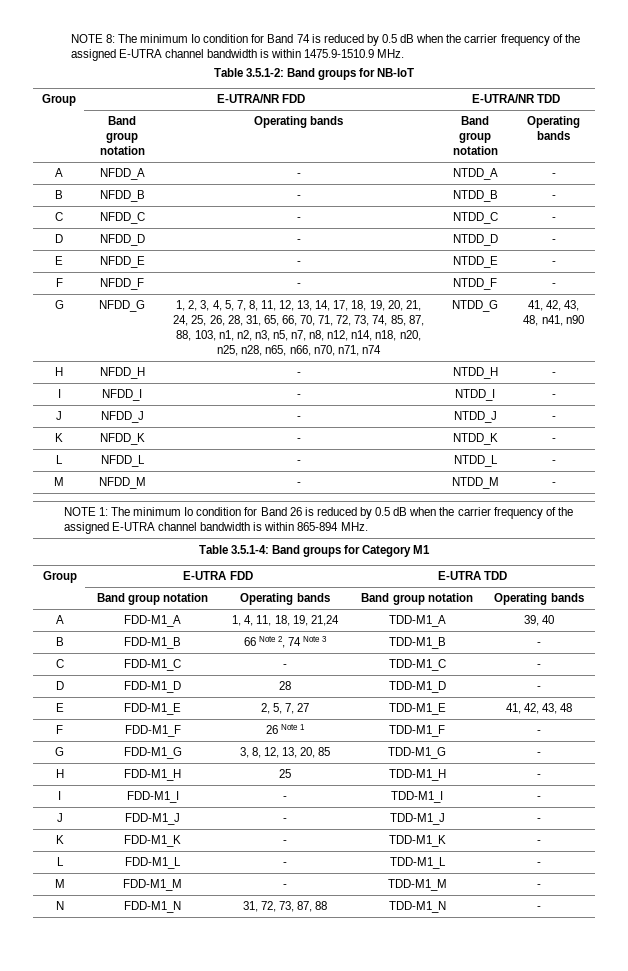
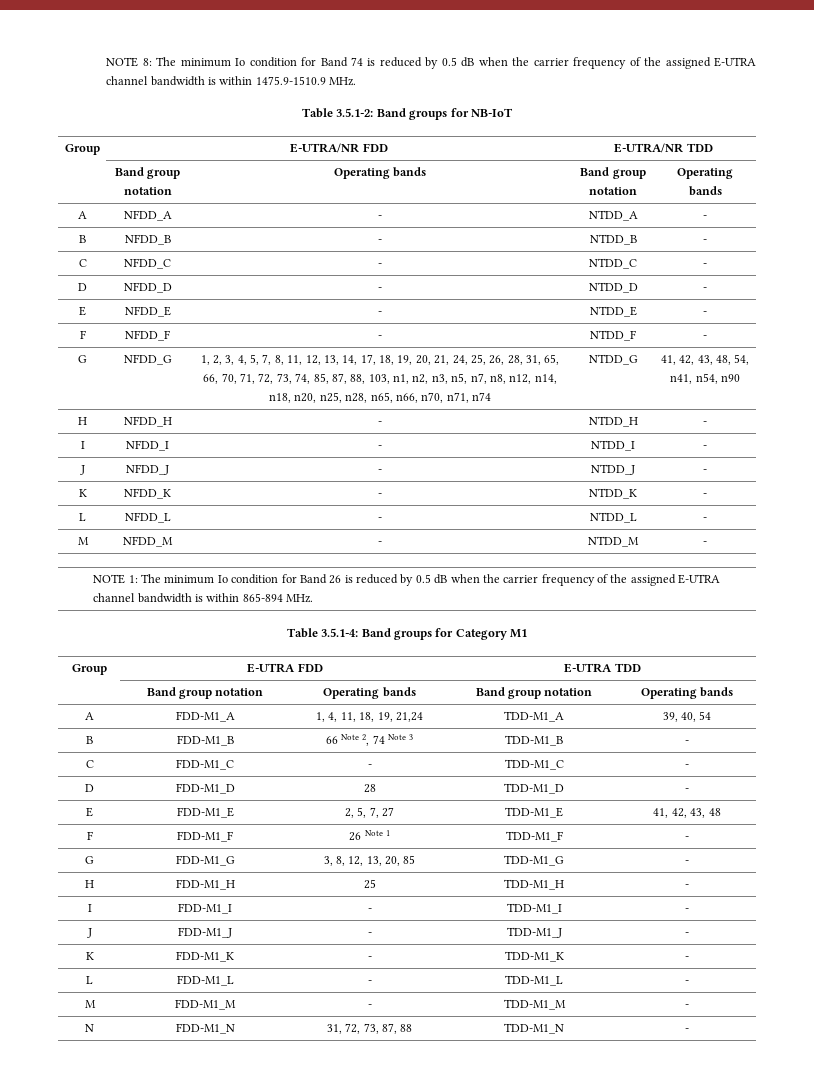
- 41, 42, 43, 48, n41, n90
+ 41, 42, 43, 48, 54, n41, n54, n90
- A | FDD-M1_A | 1, 4, 11, 18, 19, 21,24 | TDD-M1_A | 39, 40
+ A | FDD-M1_A | 1, 4, 11, 18, 19, 21,24 | TDD-M1_A | 39, 40, 54

